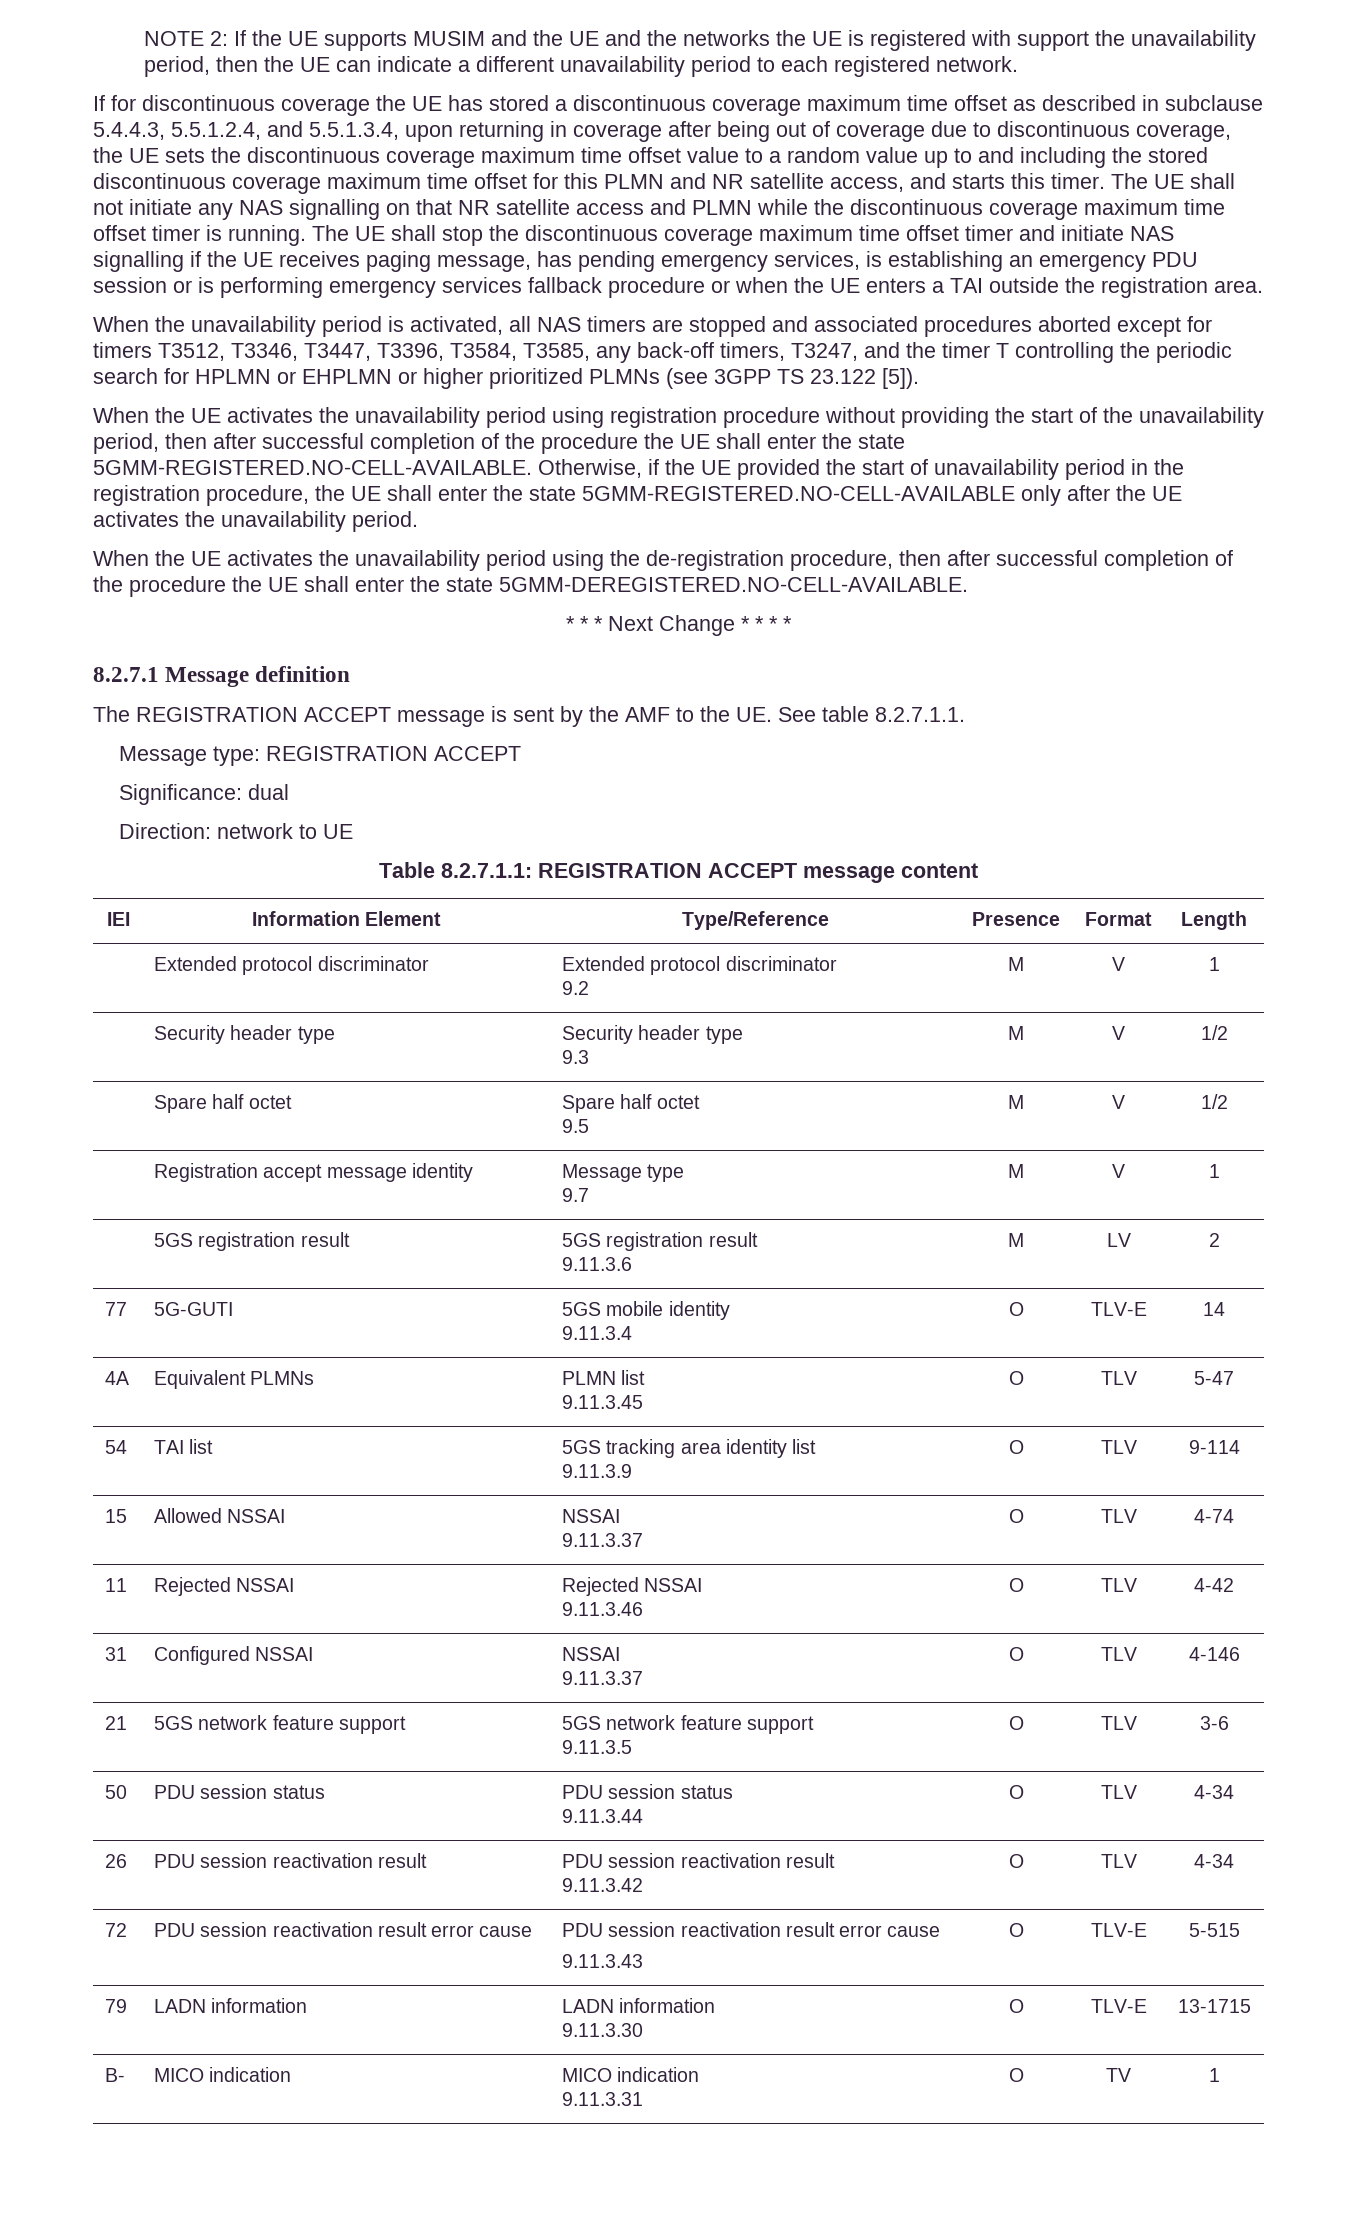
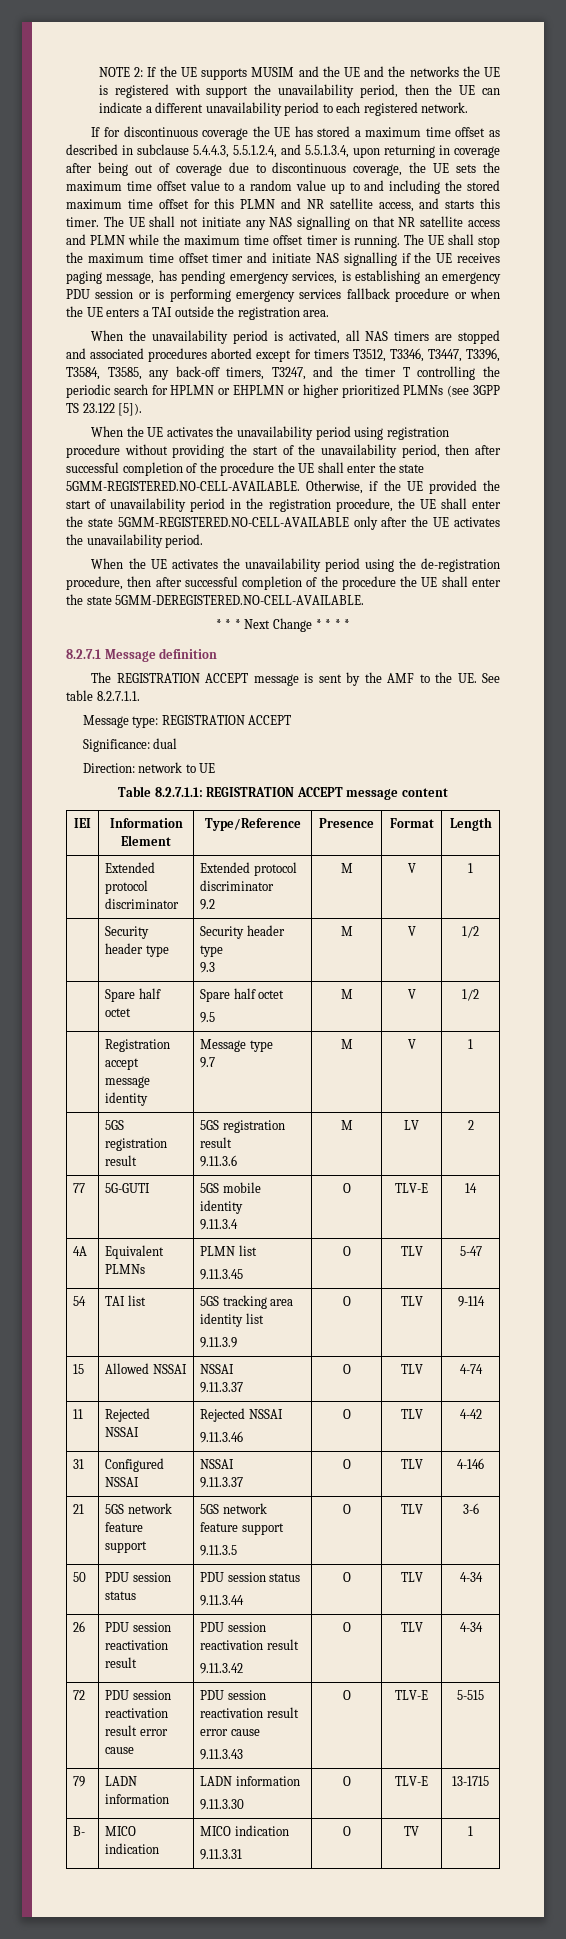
- If for discontinuous coverage the UE has stored a discontinuous coverage maximum time offset as described in subclause 5.4.4.3, 5.5.1.2.4, and 5.5.1.3.4, upon returning in coverage after being out of coverage due to discontinuous coverage, the UE sets the discontinuous coverage maximum time offset value to a random value up to and including the stored discontinuous coverage maximum time offset for this PLMN and NR satellite access, and starts this timer.
+ If for discontinuous coverage the UE has stored a maximum time offset as described in subclause 5.4.4.3, 5.5.1.2.4, and 5.5.1.3.4, upon returning in coverage after being out of coverage due to discontinuous coverage, the UE sets the maximum time offset value to a random value up to and including the stored maximum time offset for this PLMN and NR satellite access, and starts this timer.
- The UE shall not initiate any NAS signalling on that NR satellite access and PLMN while the discontinuous coverage maximum time offset timer is running.
+ The UE shall not initiate any NAS signalling on that NR satellite access and PLMN while the maximum time offset timer is running.
- The UE shall stop the discontinuous coverage maximum time offset timer and initiate NAS signalling if the UE receives paging message, has pending emergency services, is establishing an emergency PDU session or is performing emergency services fallback procedure or when the UE enters a TAI outside the registration area.
+ The UE shall stop the maximum time offset timer and initiate NAS signalling if the UE receives paging message, has pending emergency services, is establishing an emergency PDU session or is performing emergency services fallback procedure or when the UE enters a TAI outside the registration area.

